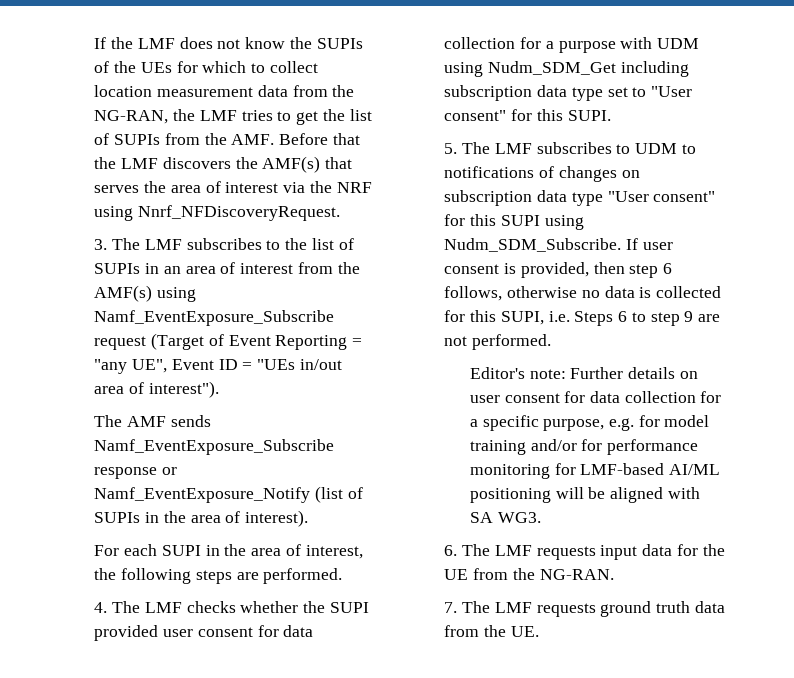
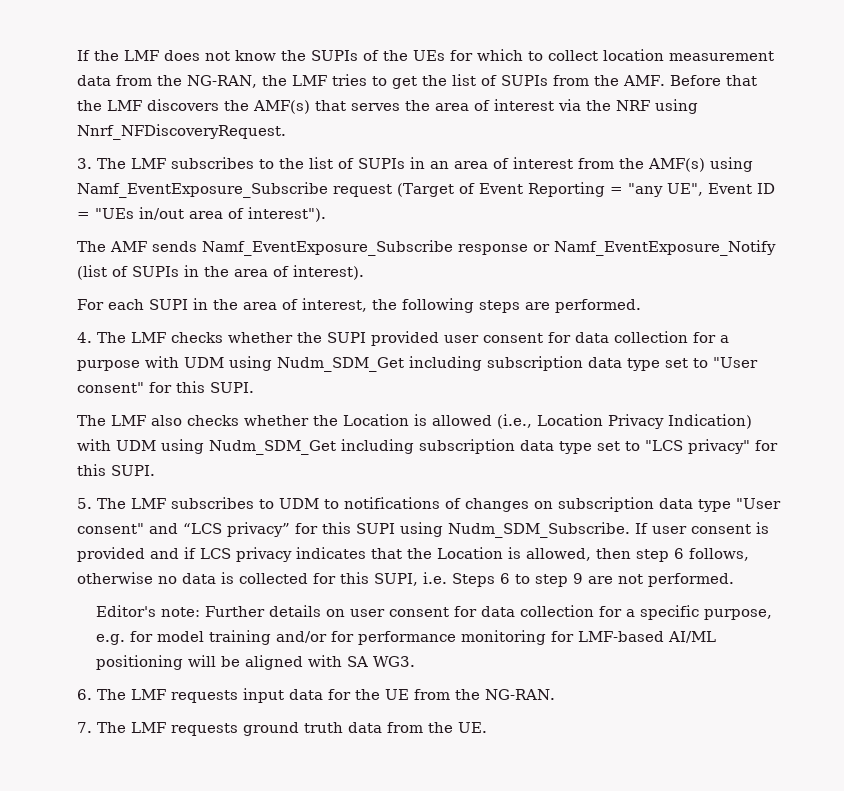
+ The LMF also checks whether the Location is allowed (i.e., Location Privacy Indication) with UDM using Nudm_SDM_Get including subscription data type set to "LCS privacy" for this SUPI.
- 5. The LMF subscribes to UDM to notifications of changes on subscription data type "User consent" for this SUPI using Nudm_SDM_Subscribe.
+ 5. The LMF subscribes to UDM to notifications of changes on subscription data type "User consent" and “LCS privacy” for this SUPI using Nudm_SDM_Subscribe.
- If user consent is provided, then step 6 follows, otherwise no data is collected for this SUPI, i.e. Steps 6 to step 9 are not performed.
+ If user consent is provided and if LCS privacy indicates that the Location is allowed, then step 6 follows, otherwise no data is collected for this SUPI, i.e. Steps 6 to step 9 are not performed.

